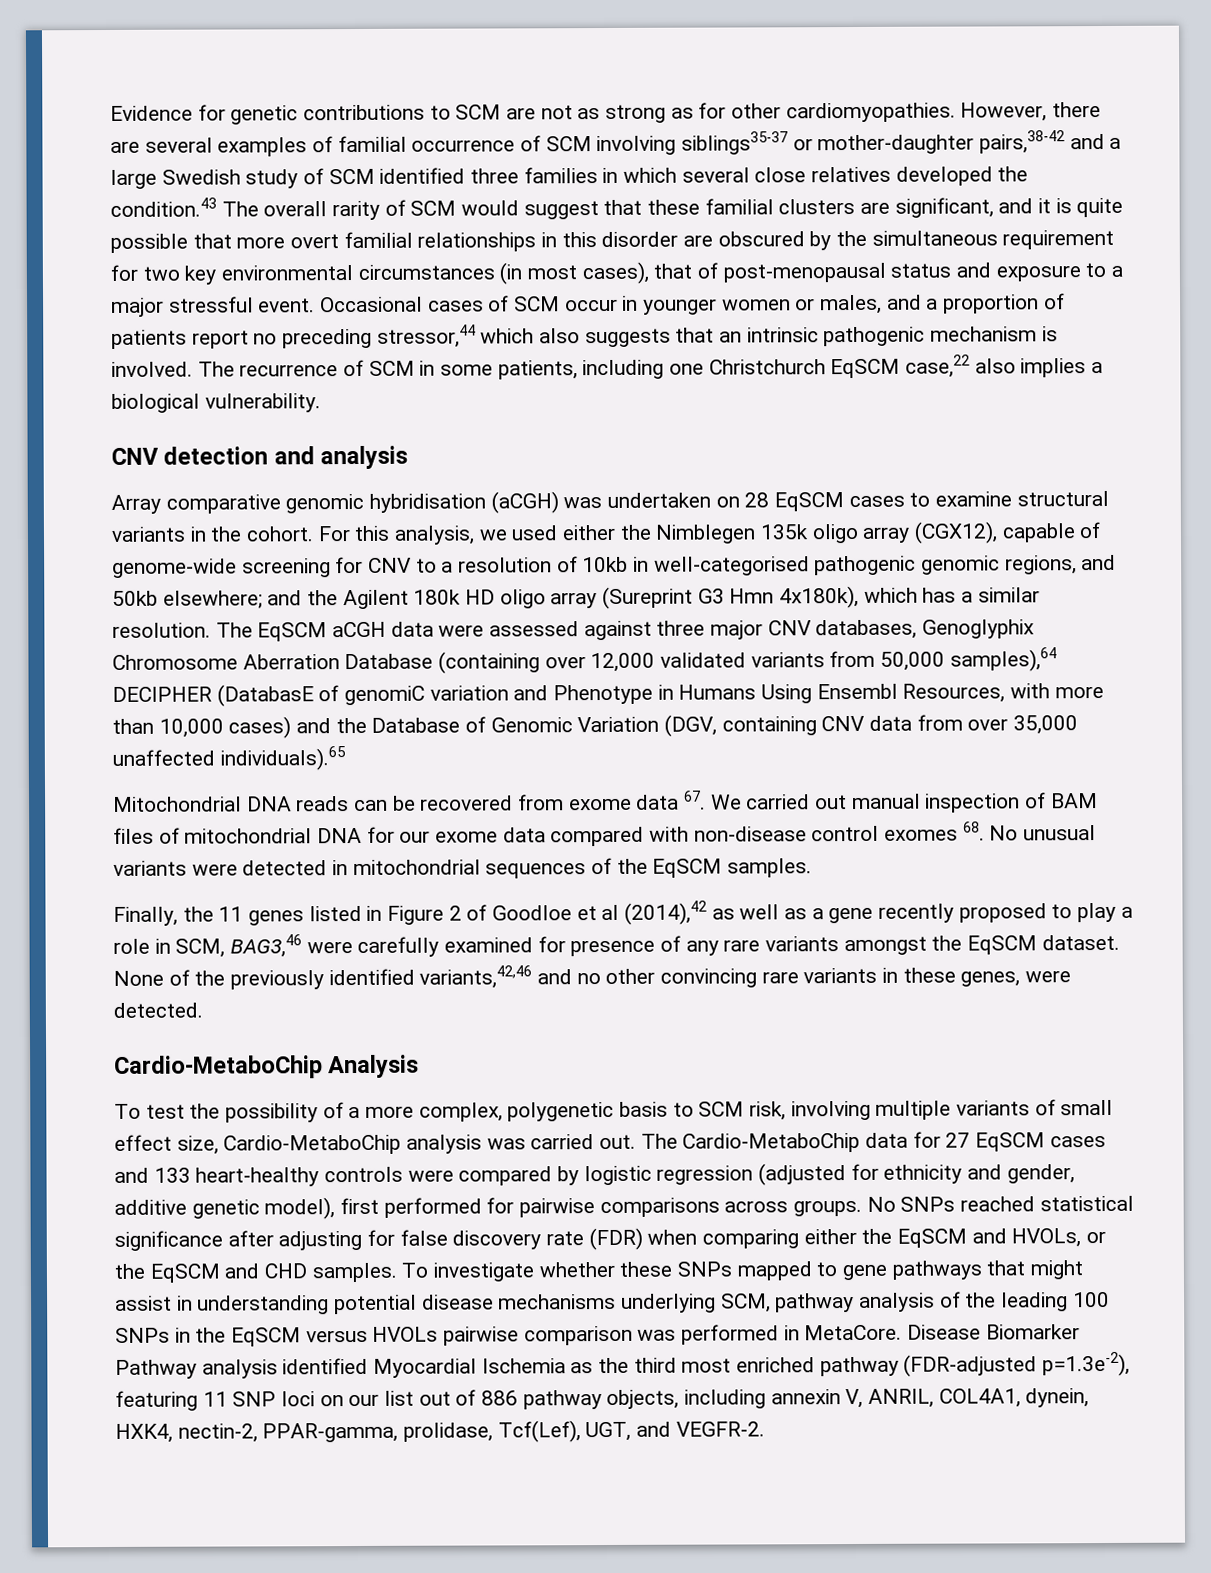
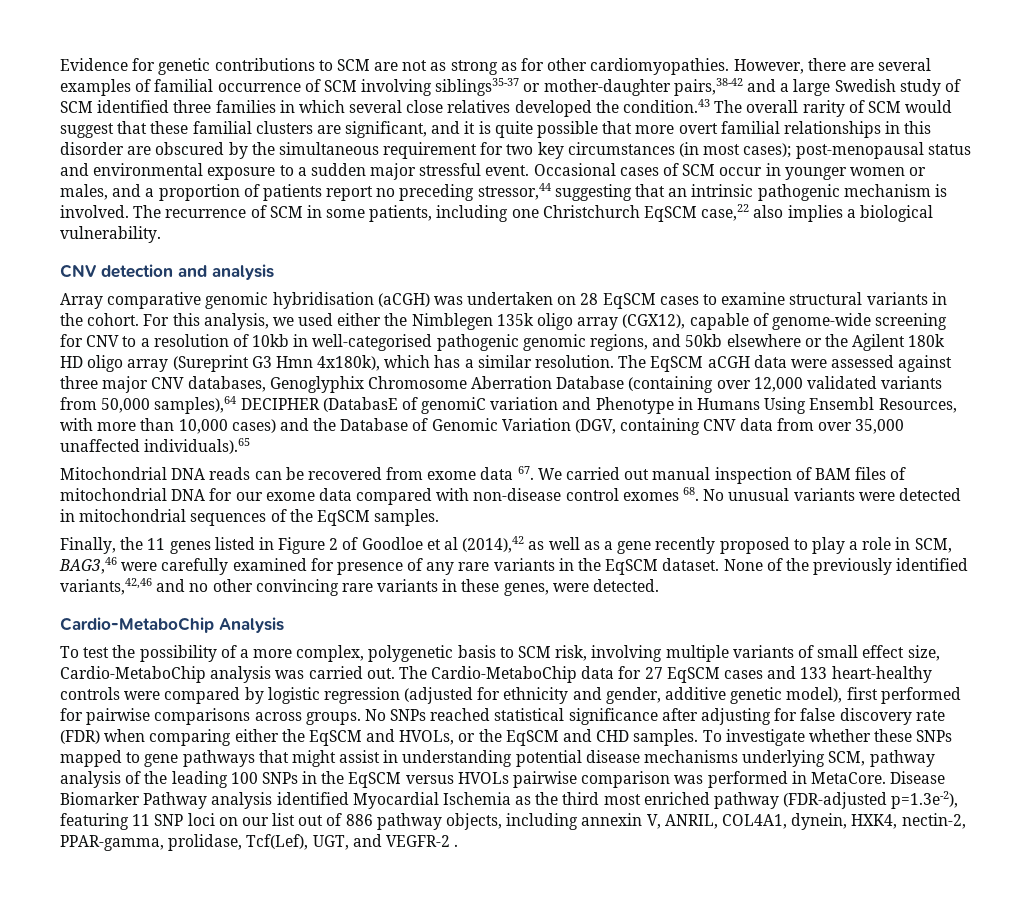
- However, there are several examples of familial occurrence of SCM involving siblings35-37 or mother-daughter pairs,38-42 and a large Swedish study of SCM identified three families in which several close relatives developed the condition.43 The overall rarity of SCM would suggest that these familial clusters are significant, and it is quite possible that more overt familial relationships in this disorder are obscured by the simultaneous requirement for two key environmental circumstances (in most cases), that of post-menopausal status and exposure to a major stressful event.
+ However, there are several examples of familial occurrence of SCM involving siblings35-37 or mother-daughter pairs,38-42 and a large Swedish study of SCM identified three families in which several close relatives developed the condition.43 The overall rarity of SCM would suggest that these familial clusters are significant, and it is quite possible that more overt familial relationships in this disorder are obscured by the simultaneous requirement for two key circumstances (in most cases); post-menopausal status and environmental exposure to a sudden major stressful event.
- Occasional cases of SCM occur in younger women or males, and a proportion of patients report no preceding stressor,44 which also suggests that an intrinsic pathogenic mechanism is involved.
+ Occasional cases of SCM occur in younger women or males, and a proportion of patients report no preceding stressor,44 suggesting that an intrinsic pathogenic mechanism is involved.
- For this analysis, we used either the Nimblegen 135k oligo array (CGX12), capable of genome-wide screening for CNV to a resolution of 10kb in well-categorised pathogenic genomic regions, and 50kb elsewhere; and the Agilent 180k HD oligo array (Sureprint G3 Hmn 4x180k), which has a similar resolution.
+ For this analysis, we used either the Nimblegen 135k oligo array (CGX12), capable of genome-wide screening for CNV to a resolution of 10kb in well-categorised pathogenic genomic regions, and 50kb elsewhere or the Agilent 180k HD oligo array (Sureprint G3 Hmn 4x180k), which has a similar resolution.
- Finally, the 11 genes listed in Figure 2 of Goodloe et al (2014),42 as well as a gene recently proposed to play a role in SCM, BAG3,46 were carefully examined for presence of any rare variants amongst the EqSCM dataset.
+ Finally, the 11 genes listed in Figure 2 of Goodloe et al (2014),42 as well as a gene recently proposed to play a role in SCM, BAG3,46 were carefully examined for presence of any rare variants in the EqSCM dataset.
- Disease Biomarker Pathway analysis identified Myocardial Ischemia as the third most enriched pathway (FDR-adjusted p=1.3e-2), featuring 11 SNP loci on our list out of 886 pathway objects, including annexin V, ANRIL, COL4A1, dynein, HXK4, nectin-2, PPAR-gamma, prolidase, Tcf(Lef), UGT, and VEGFR-2.
+ Disease Biomarker Pathway analysis identified Myocardial Ischemia as the third most enriched pathway (FDR-adjusted p=1.3e-2), featuring 11 SNP loci on our list out of 886 pathway objects, including annexin V, ANRIL, COL4A1, dynein, HXK4, nectin-2, PPAR-gamma, prolidase, Tcf(Lef), UGT, and VEGFR-2 .

